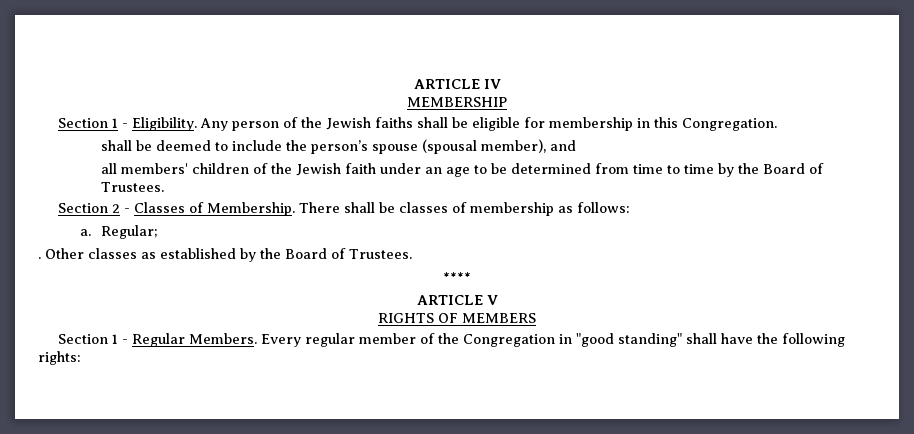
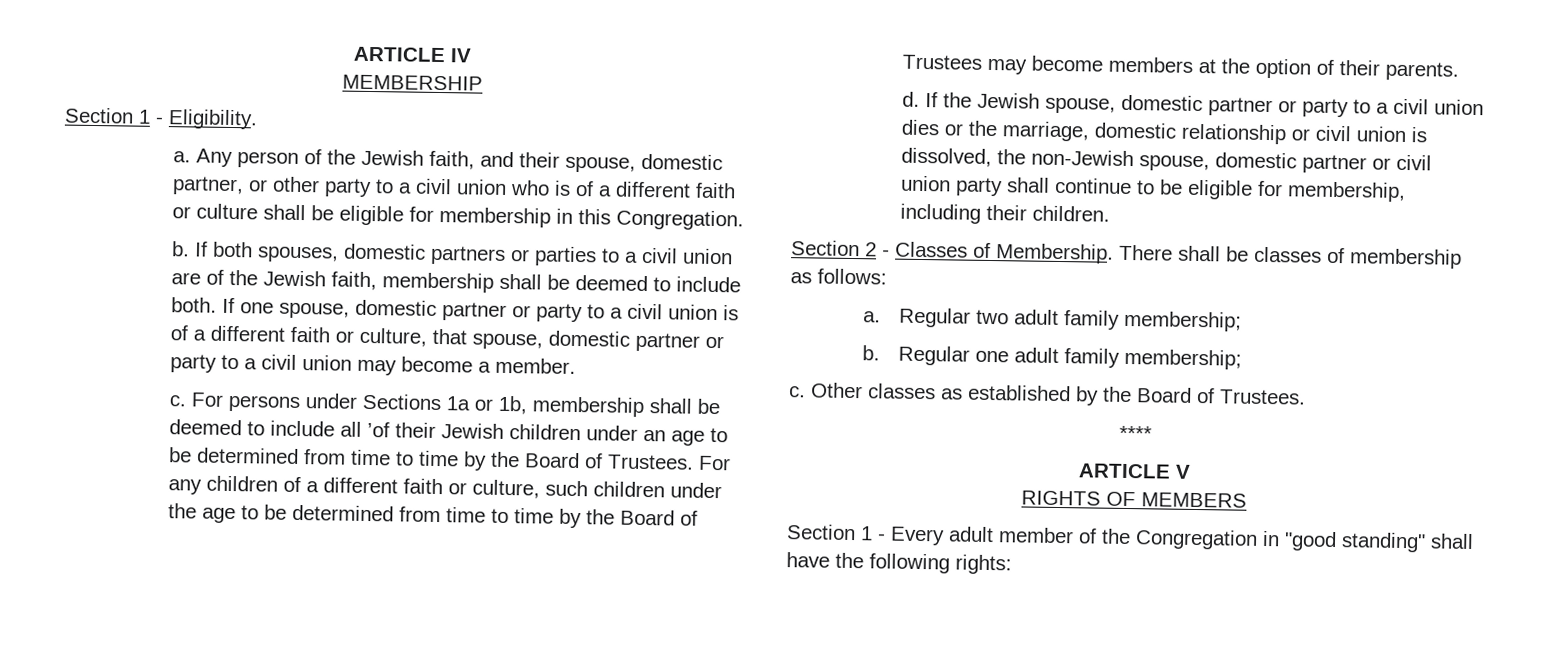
- Section 1 - Eligibility. Any person of the Jewish faiths shall be eligible for membership in this Congregation.
+ Section 1 - Eligibility.
+ a. Any person of the Jewish faith, and their spouse, domestic partner, or other party to a civil union who is of a different faith or culture shall be eligible for membership in this Congregation.
- shall be deemed to include the person’s spouse (spousal member), and
- all members' children of the Jewish faith under an age to be determined from time to time by the Board of Trustees.
+ b. If both spouses, domestic partners or parties to a civil union are of the Jewish faith, membership shall be deemed to include both. If one spouse, domestic partner or party to a civil union is of a different faith or culture, that spouse, domestic partner or party to a civil union may become a member.
+ c. For persons under Sections 1a or 1b, membership shall be deemed to include all ’of their Jewish children under an age to be determined from time to time by the Board of Trustees. For any children of a different faith or culture, such children under the age to be determined from time to time by the Board of Trustees may become members at the option of their parents.
+ d. If the Jewish spouse, domestic partner or party to a civil union dies or the marriage, domestic relationship or civil union is dissolved, the non-Jewish spouse, domestic partner or civil union party shall continue to be eligible for membership, including their children.
- Regular;
- .
+ Regular two adult family membership;
+ b. Regular one adult family membership;
+ c.
- Section 1 - Regular Members. Every regular member of the Congregation in "good standing" shall have the following rights:
+ Section 1 - Every adult member of the Congregation in "good standing" shall have the following rights:

